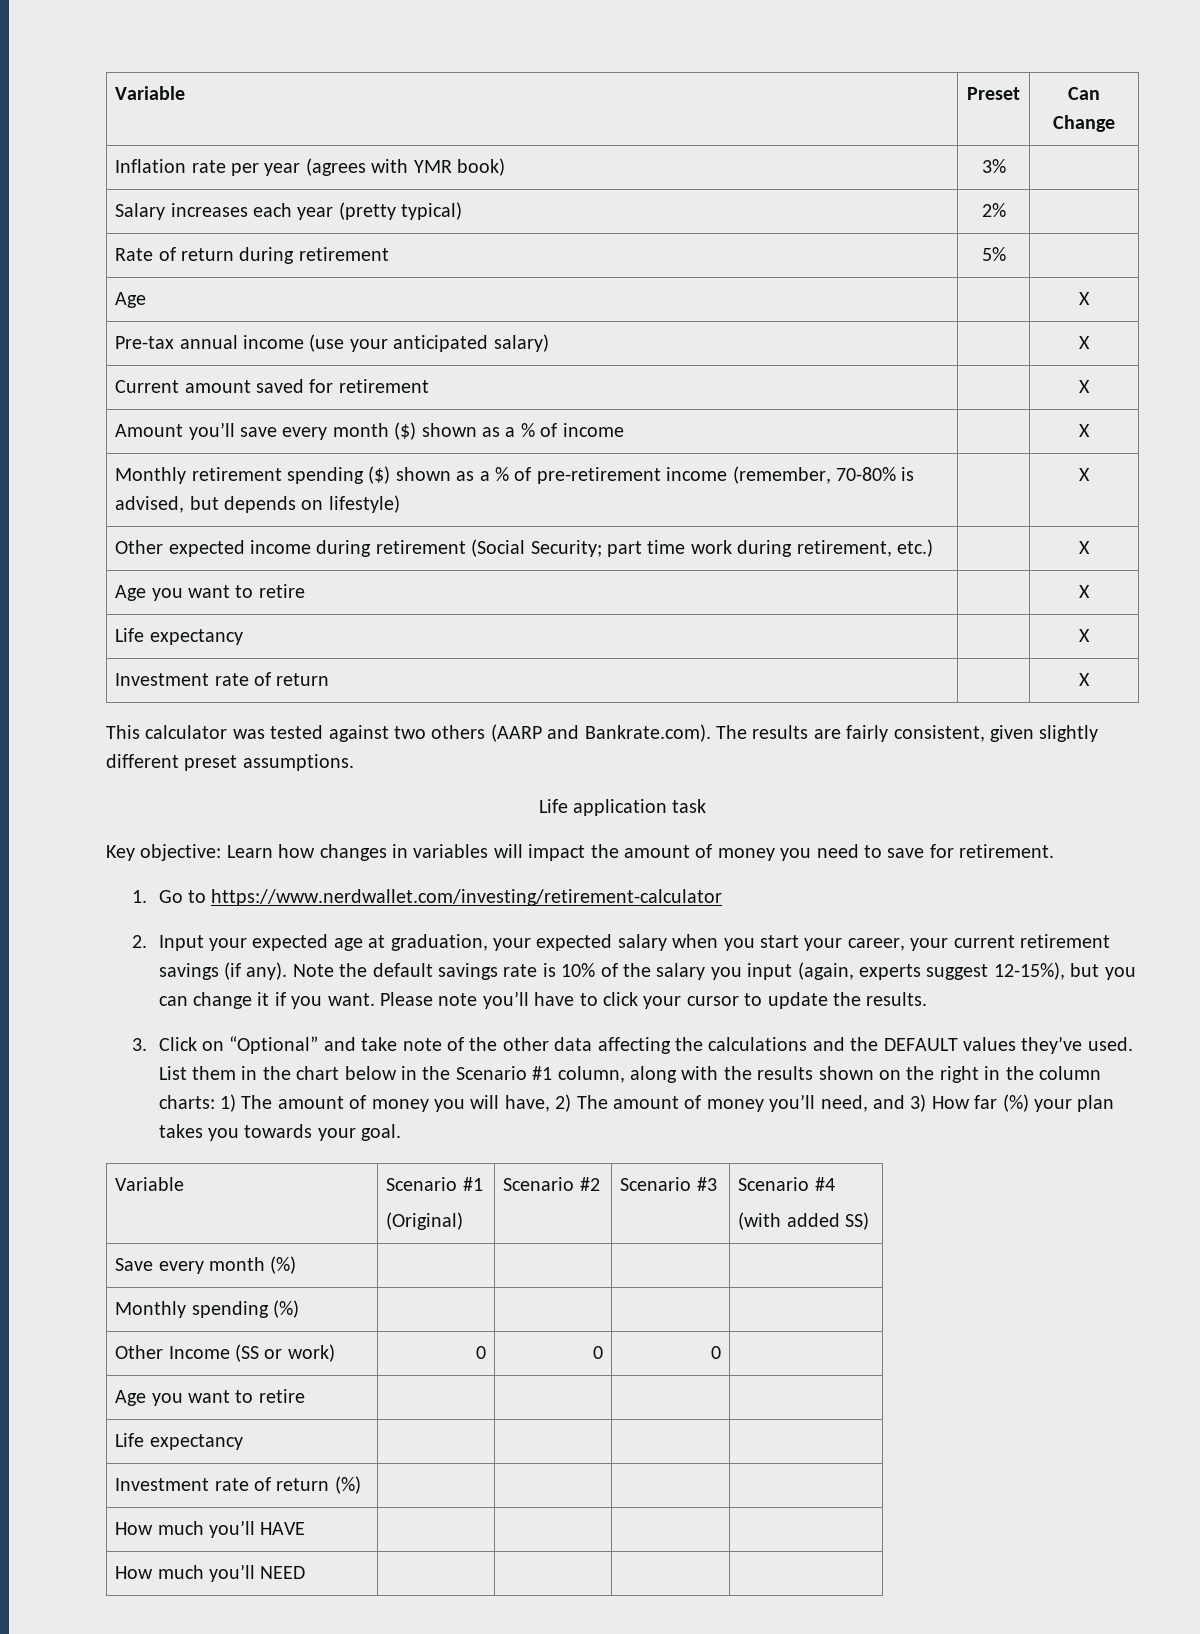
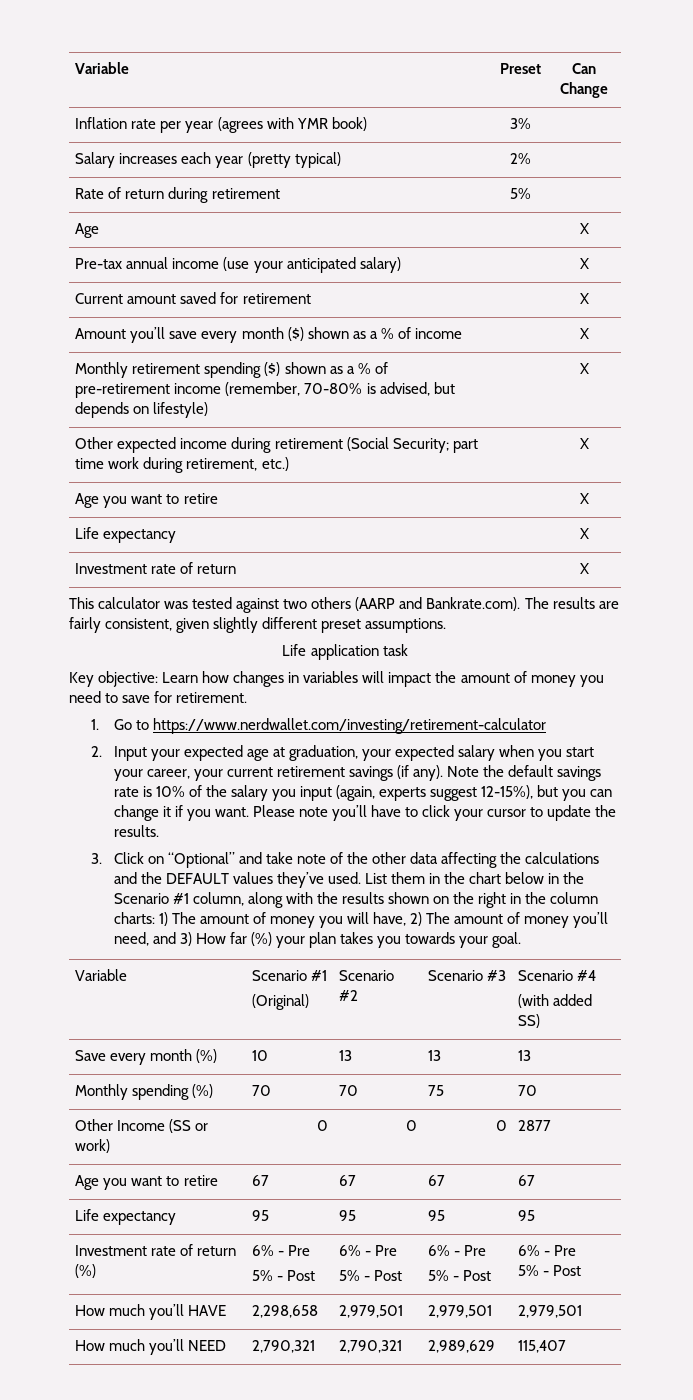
- Save every month (%) | | | |
+ Save every month (%) | 10 | 13 | 13 | 13
- Monthly spending (%) | | | |
+ Monthly spending (%) | 70 | 70 | 75 | 70
- Other Income (SS or work) | 0 | 0 | 0 |
- Age you want to retire | | | |
- Life expectancy | | | |
+ Other Income (SS or work) | 0 | 0 | 0 | 2877
+ Age you want to retire | 67 | 67 | 67 | 67
+ Life expectancy | 95 | 95 | 95 | 95
- Investment rate of return (%) | | | |
+ Investment rate of return (%) | 6% - Pre
+ 5% - Post | 6% - Pre
+ 5% - Post | 6% - Pre
+ 5% - Post | 6% - Pre
+ 5% - Post
- How much you’ll HAVE | | | |
+ How much you’ll HAVE | 2,298,658 | 2,979,501 | 2,979,501 | 2,979,501
- How much you’ll NEED | | | |
+ How much you’ll NEED | 2,790,321 | 2,790,321 | 2,989,629 | 115,407

